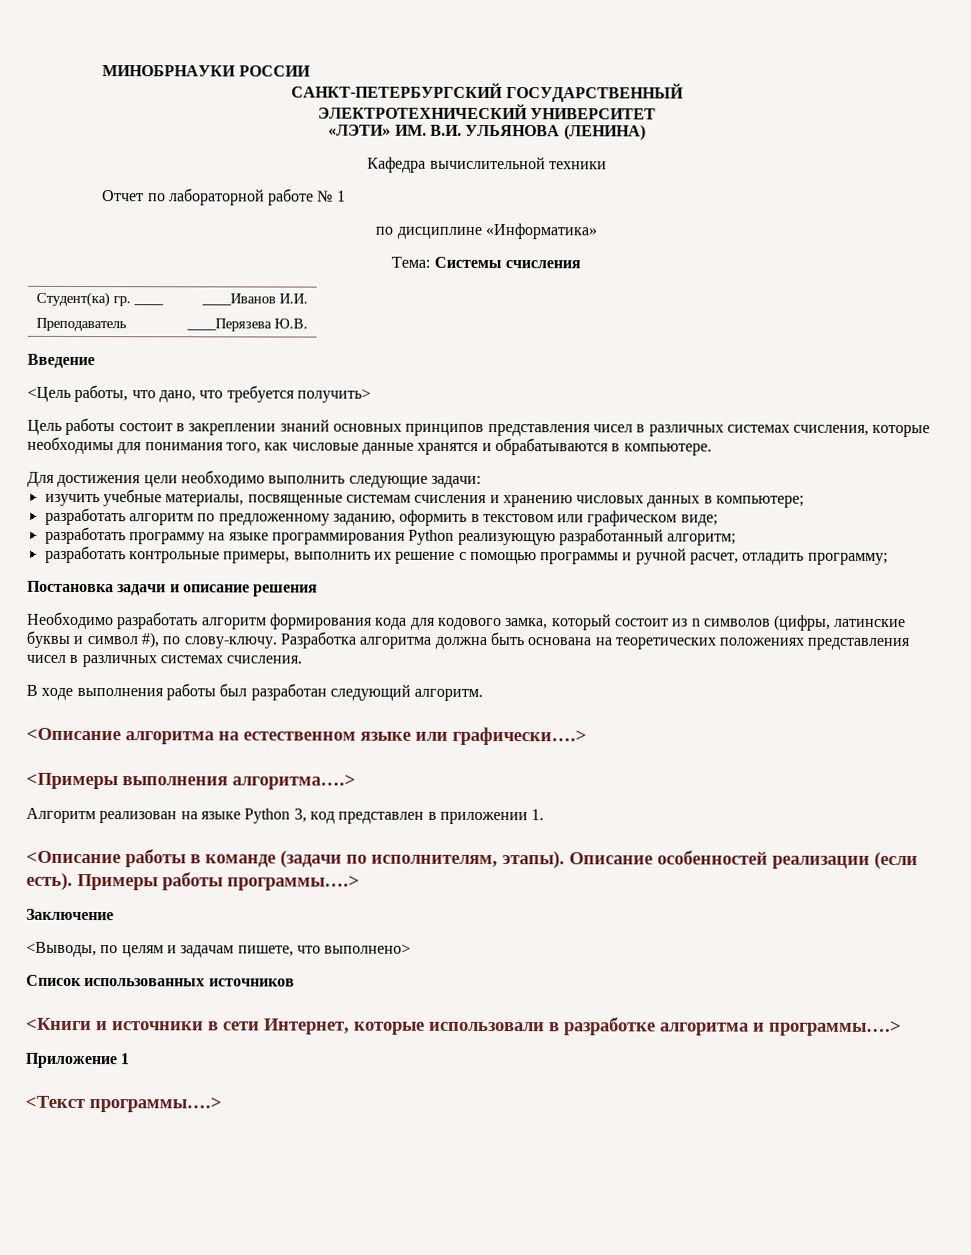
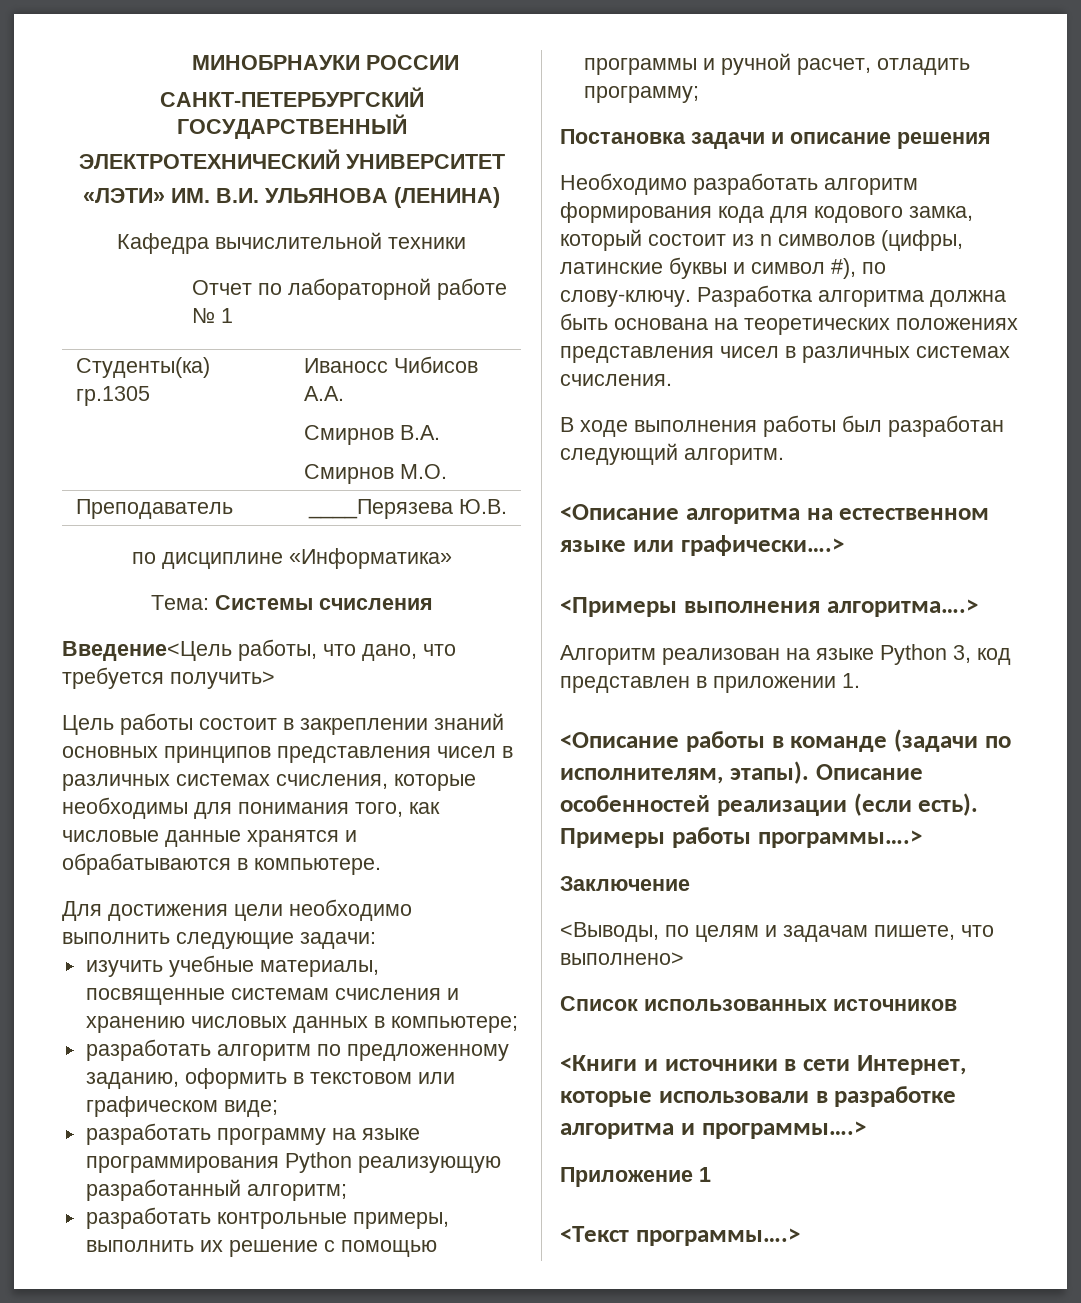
+ Студенты(ка) гр.1305 | Иваносс Чибисов А.А.
+ Смирнов В.А.
+ Смирнов М.О.
+ Преподаватель | ____Перязева Ю.В.
- Студент(ка) гр. ____ | ____Иванов И.И.
- Преподаватель | ____Перязева Ю.В.
- Введение
- <Цель работы, что дано, что требуется получить>
+ Введение<Цель работы, что дано, что требуется получить>

